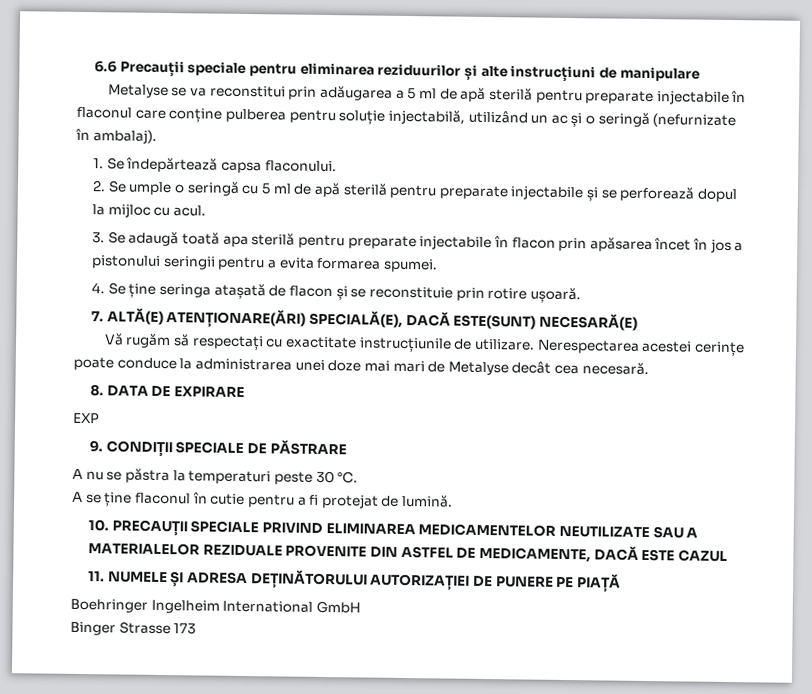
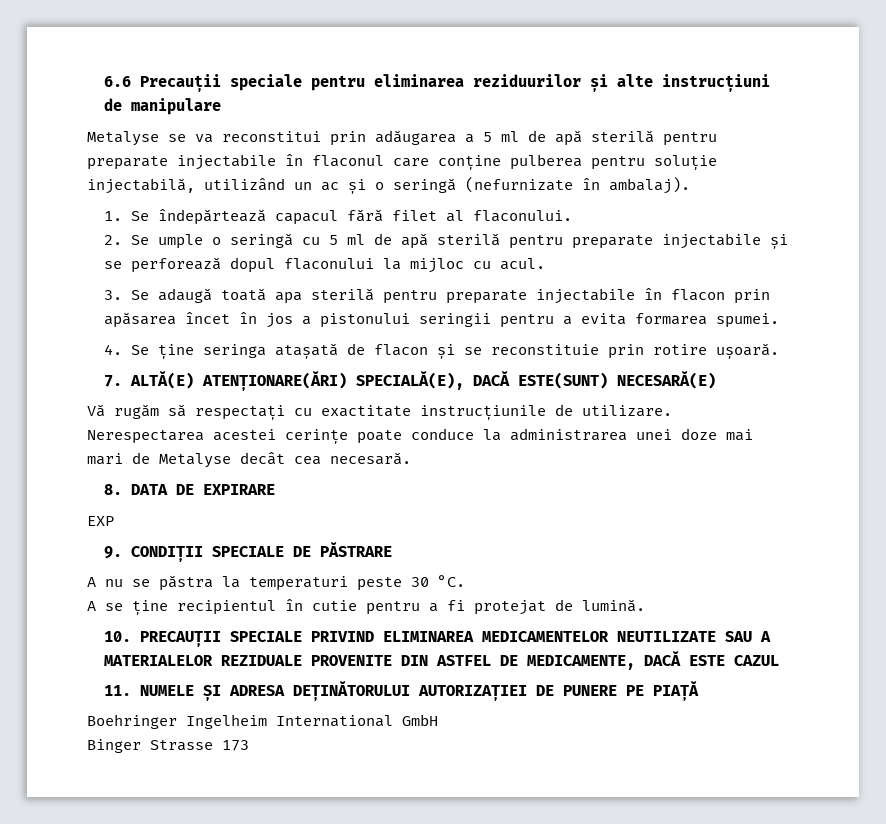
- 1. Se îndepărtează capsa flaconului.
+ 1. Se îndepărtează capacul fără filet al flaconului.
- 2. Se umple o seringă cu 5 ml de apă sterilă pentru preparate injectabile și se perforează dopul la mijloc cu acul.
+ 2. Se umple o seringă cu 5 ml de apă sterilă pentru preparate injectabile și se perforează dopul flaconului la mijloc cu acul.
- A se ține flaconul în cutie pentru a fi protejat de lumină.
+ A se ține recipientul în cutie pentru a fi protejat de lumină.

